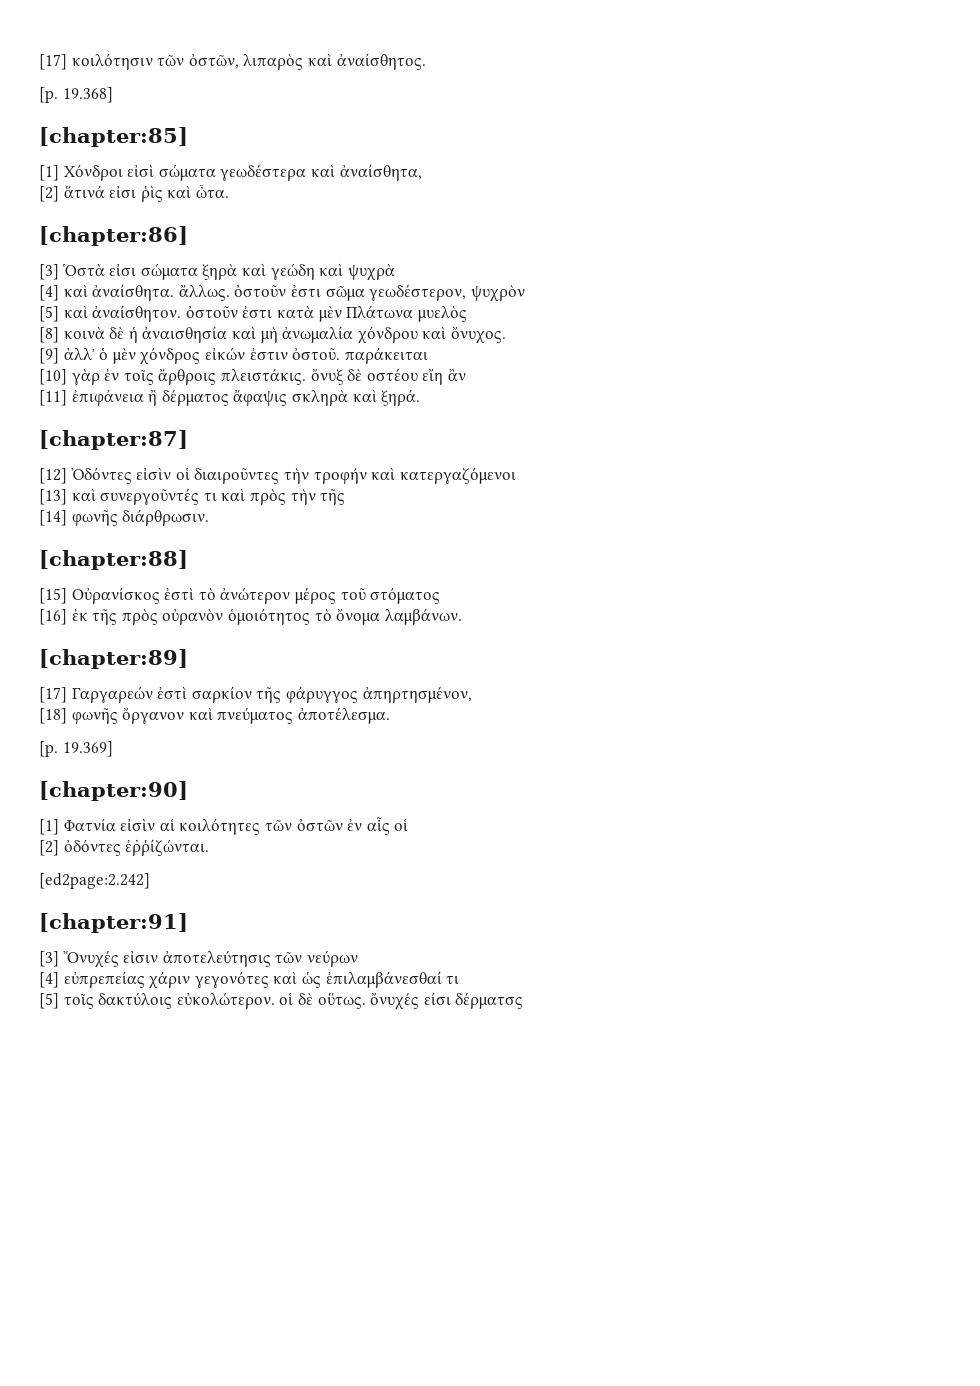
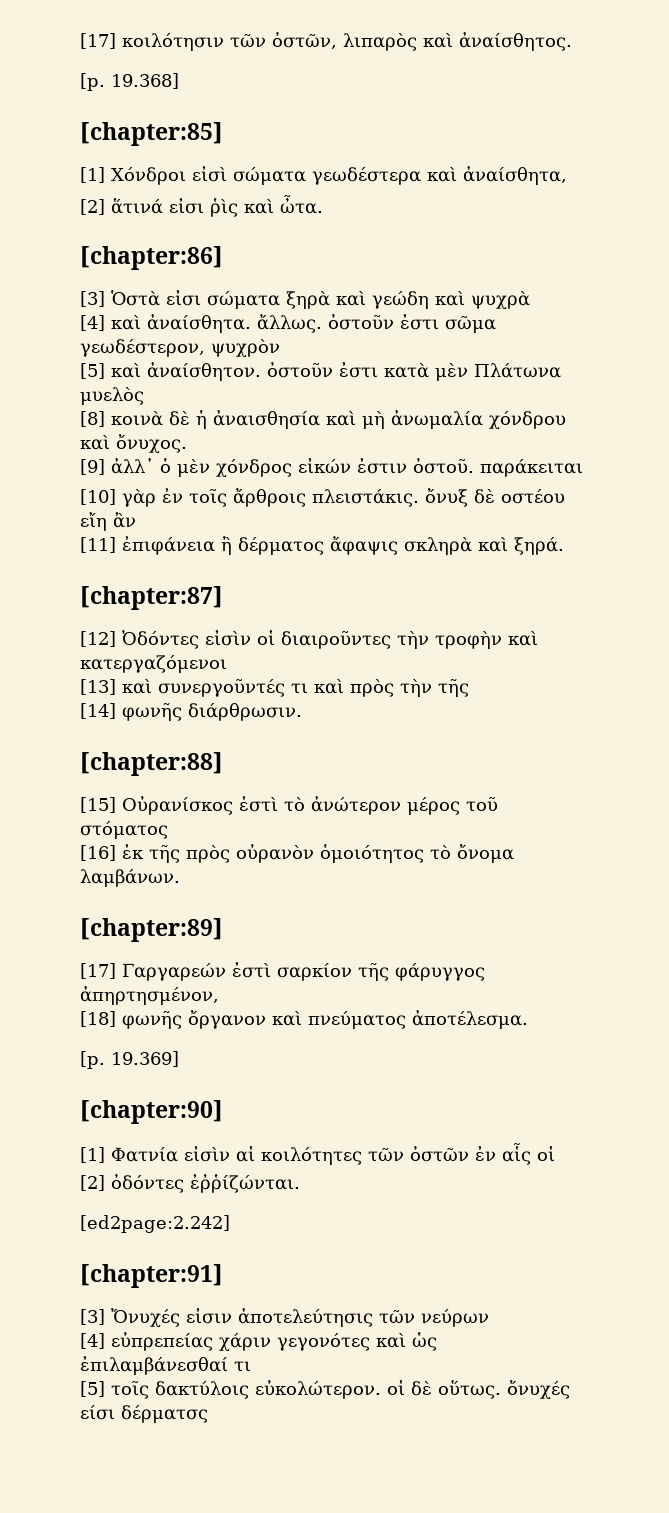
- [12] Ὀδόντες εἰσὶν οἱ διαιροῦντες τὴν τροφήν καὶ κατεργαζόμενοι
+ [12] Ὀδόντες εἰσὶν οἱ διαιροῦντες τὴν τροφὴν καὶ κατεργαζόμενοι

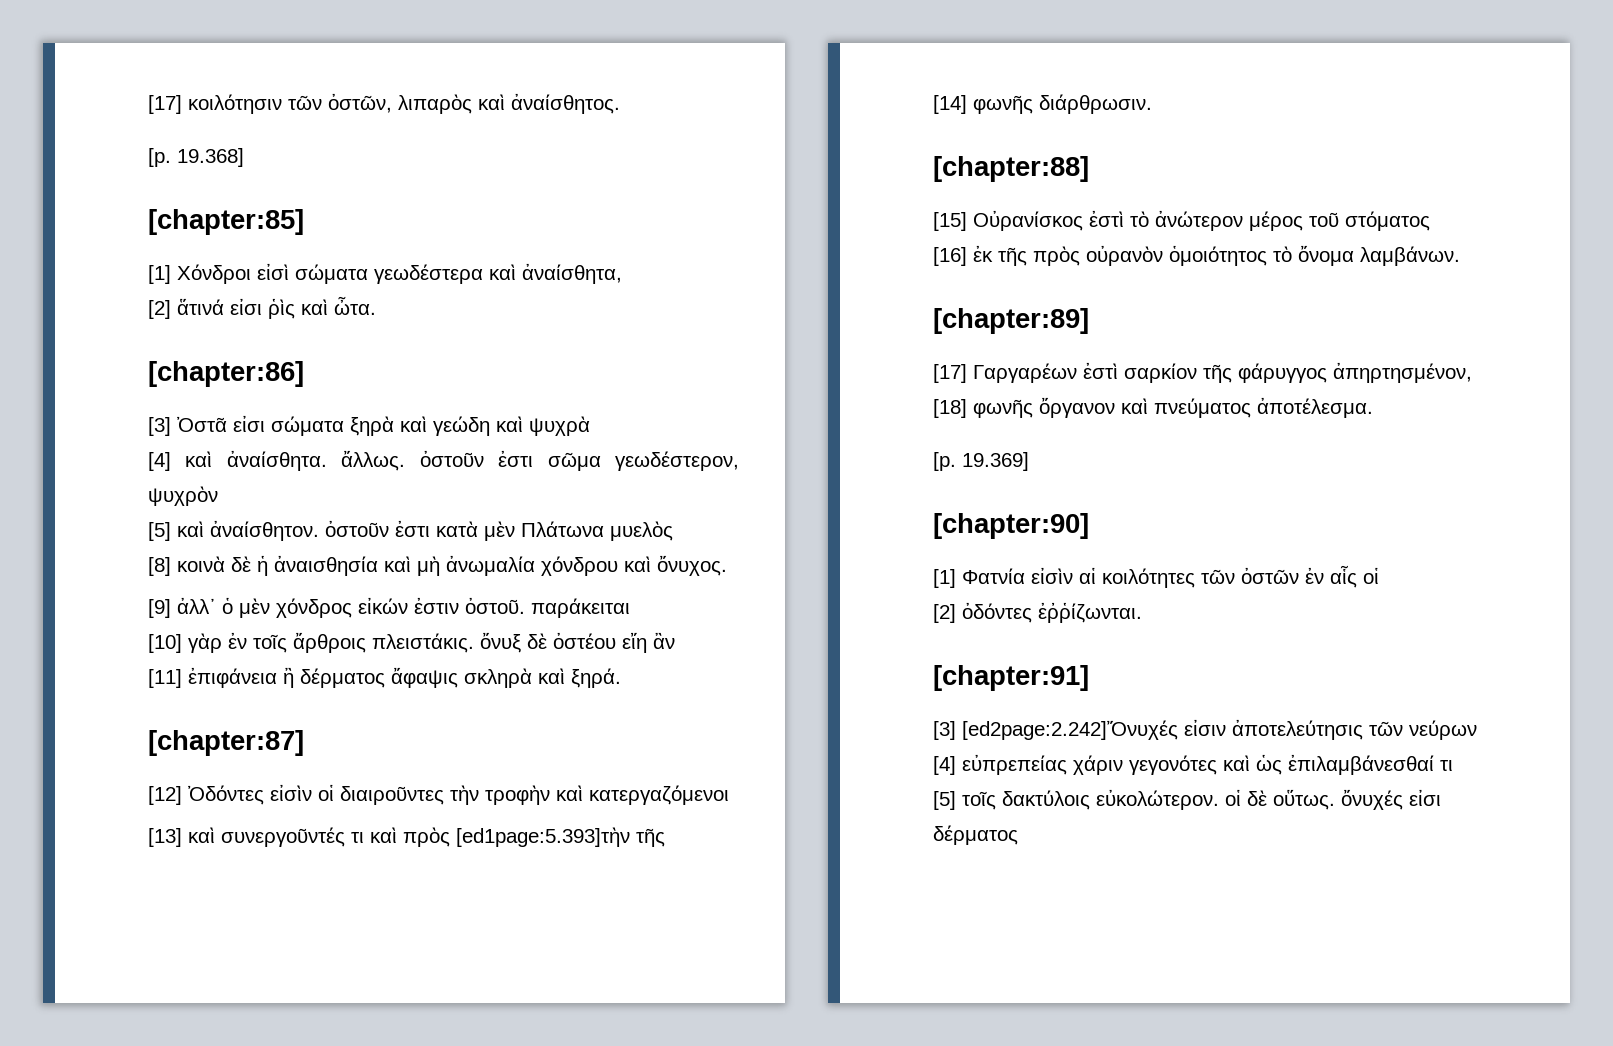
- [3] Ὁστὰ εἰσι σώματα ξηρὰ καὶ γεώδη καὶ ψυχρὰ
+ [3] Ὀστᾶ εἰσι σώματα ξηρὰ καὶ γεώδη καὶ ψυχρὰ
- [10] γὰρ ἐν τοῖς ἄρθροις πλειστάκις. ὄνυξ δὲ οστέου εἴη ἂν
+ [10] γὰρ ἐν τοῖς ἄρθροις πλειστάκις. ὄνυξ δὲ ὀστέου εἴη ἂν
- [13] καὶ συνεργοῦντές τι καὶ πρὸς τὴν τῆς
+ [13] καὶ συνεργοῦντές τι καὶ πρὸς [ed1page:5.393]τὴν τῆς
- [17] Γαργαρεών ἐστὶ σαρκίον τῆς φάρυγγος ἀπηρτησμένον,
+ [17] Γαργαρέων ἐστὶ σαρκίον τῆς φάρυγγος ἀπηρτησμένον,
- [2] ὀδόντες ἐῤῥίζώνται.
- [ed2page:2.242]
+ [2] ὀδόντες ἐῤῥίζωνται.
- [3] Ὄνυχές εἰσιν ἀποτελεύτησις τῶν νεύρων
+ [3] [ed2page:2.242]Ὄνυχές εἰσιν ἀποτελεύτησις τῶν νεύρων
- [5] τοῖς δακτύλοις εὐκολώτερον. οἱ δὲ οὕτως. ὄνυχές είσι δέρματσς
+ [5] τοῖς δακτύλοις εὐκολώτερον. οἱ δὲ οὕτως. ὄνυχές εἰσι δέρματος

